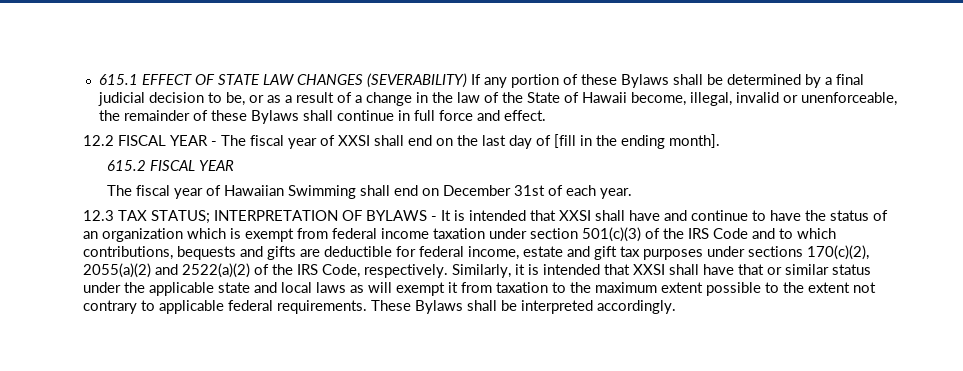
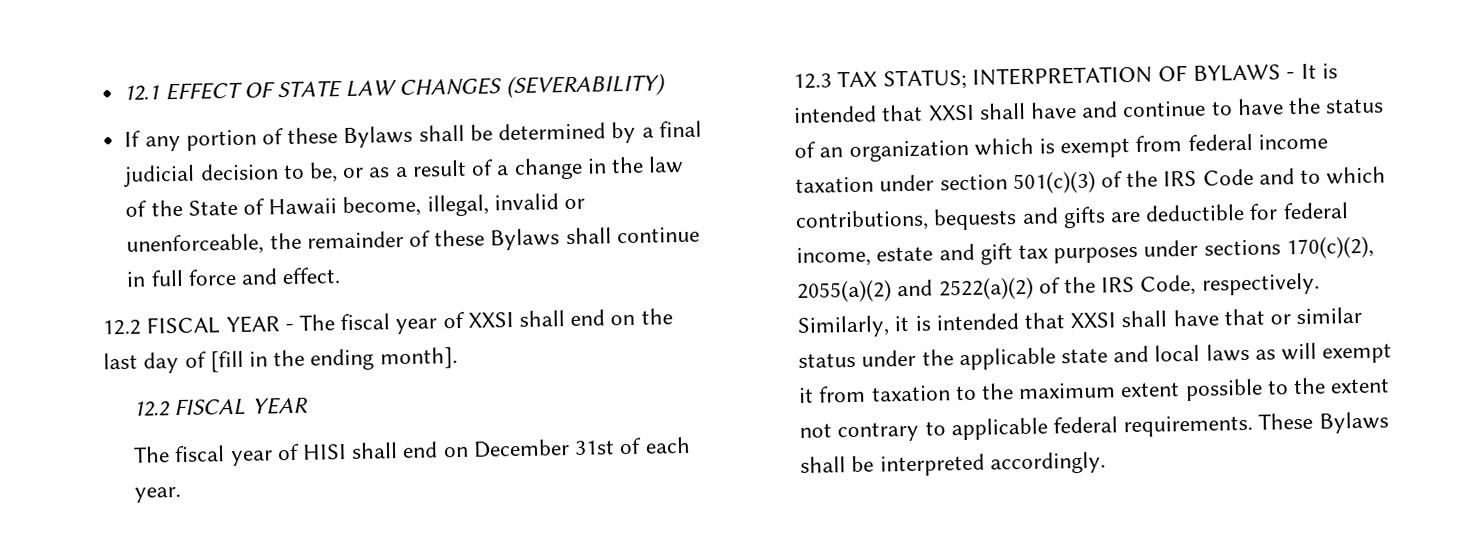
- 615.1 EFFECT OF STATE LAW CHANGES (SEVERABILITY) If any portion of these Bylaws shall be determined by a final judicial decision to be, or as a result of a change in the law of the State of Hawaii become, illegal, invalid or unenforceable, the remainder of these Bylaws shall continue in full force and effect.
+ 12.1 EFFECT OF STATE LAW CHANGES (SEVERABILITY)
+ If any portion of these Bylaws shall be determined by a final judicial decision to be, or as a result of a change in the law of the State of Hawaii become, illegal, invalid or unenforceable, the remainder of these Bylaws shall continue in full force and effect.
  12.2 FISCAL YEAR - The fiscal year of XXSI shall end on the last day of [fill in the ending month].
- 615.2 FISCAL YEAR
+ 12.2 FISCAL YEAR
- The fiscal year of Hawaiian Swimming shall end on December 31st of each year.
+ The fiscal year of HISI shall end on December 31st of each year.

